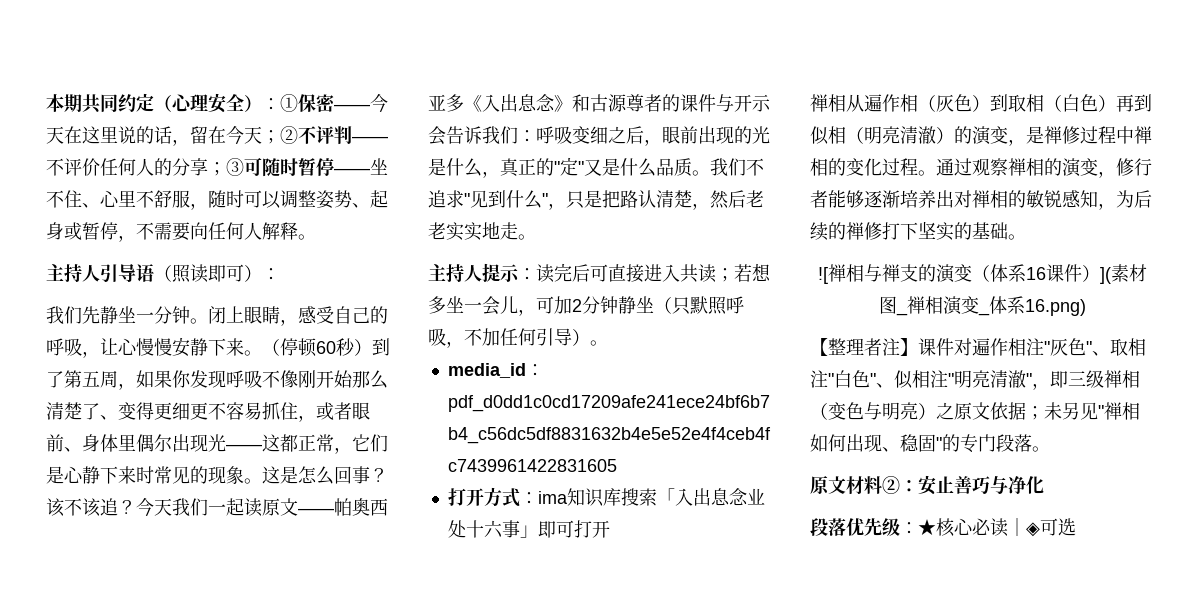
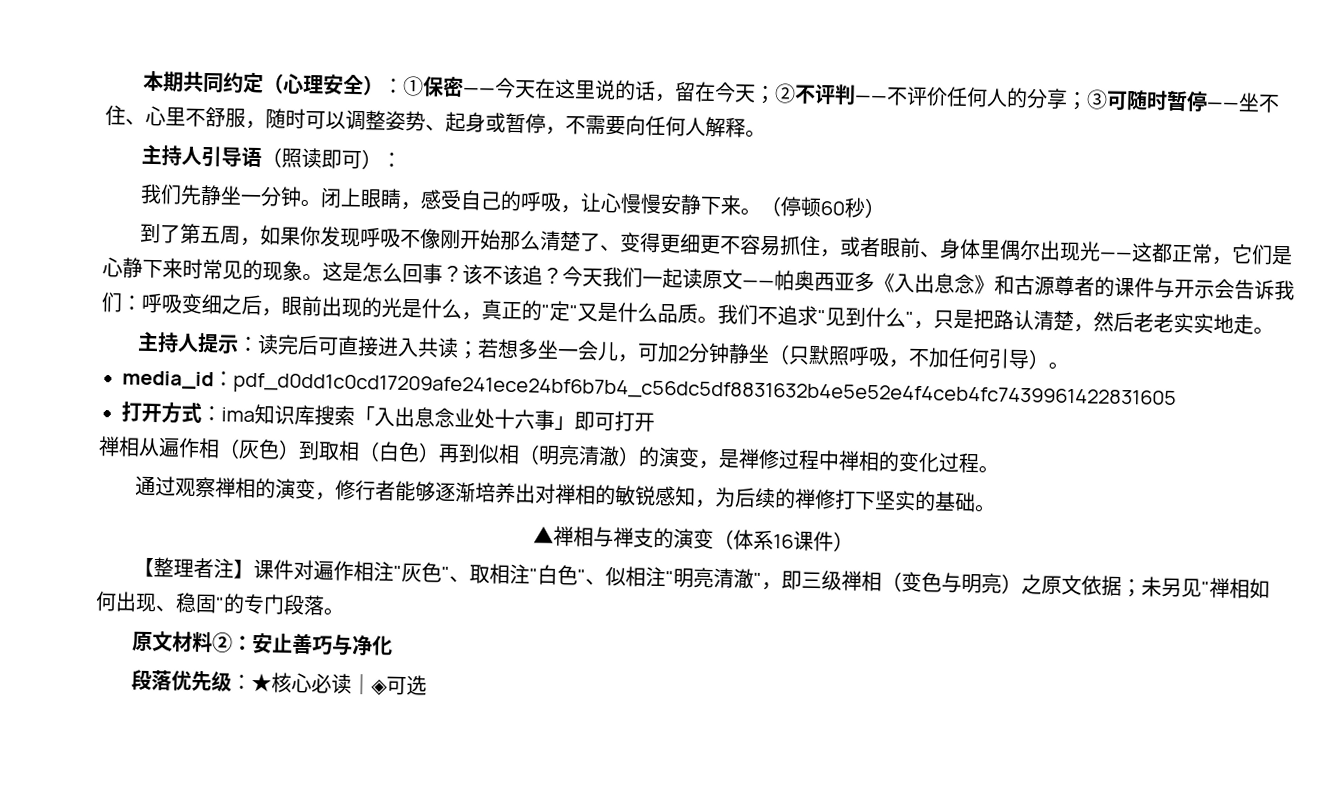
- （停顿60秒）到了第五周，如果你发现呼吸不像刚开始那么清楚了、变得更细更不容易抓住，或者眼前、身体里偶尔出现光——这都正常，它们是心静下来时常见的现象。
+ （停顿60秒）
+ 到了第五周，如果你发现呼吸不像刚开始那么清楚了、变得更细更不容易抓住，或者眼前、身体里偶尔出现光——这都正常，它们是心静下来时常见的现象。
- 禅相从遍作相（灰色）到取相（白色）再到似相（明亮清澈）的演变，是禅修过程中禅相的变化过程。通过观察禅相的演变，修行者能够逐渐培养出对禅相的敏锐感知，为后续的禅修打下坚实的基础。
+ 禅相从遍作相（灰色）到取相（白色）再到似相（明亮清澈）的演变，是禅修过程中禅相的变化过程。
+ 通过观察禅相的演变，修行者能够逐渐培养出对禅相的敏锐感知，为后续的禅修打下坚实的基础。
- ![禅相与禅支的演变（体系16课件）](素材图_禅相演变_体系16.png)
+ ▲禅相与禅支的演变（体系16课件）

